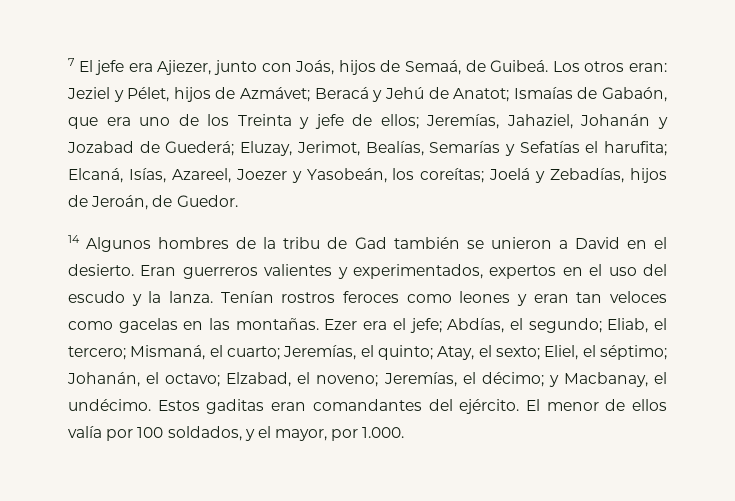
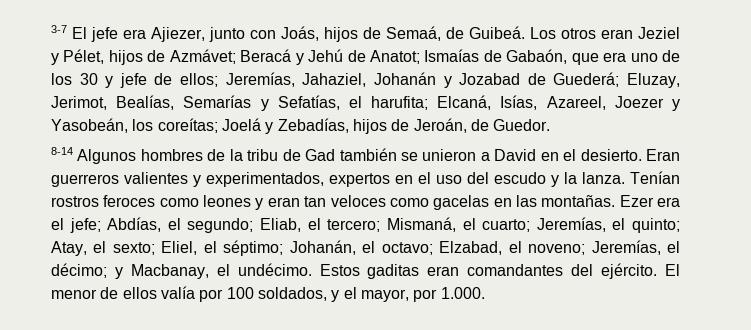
- 7 El jefe era Ajiezer, junto con Joás, hijos de Semaá, de Guibeá.
+ 3-7 El jefe era Ajiezer, junto con Joás, hijos de Semaá, de Guibeá.
- Los otros eran: Jeziel y Pélet, hijos de Azmávet; Beracá y Jehú de Anatot; Ismaías de Gabaón, que era uno de los Treinta y jefe de ellos; Jeremías, Jahaziel, Johanán y Jozabad de Guederá; Eluzay, Jerimot, Bealías, Semarías y Sefatías el harufita; Elcaná, Isías, Azareel, Joezer y Yasobeán, los coreítas; Joelá y Zebadías, hijos de Jeroán, de Guedor.
+ Los otros eran Jeziel y Pélet, hijos de Azmávet; Beracá y Jehú de Anatot; Ismaías de Gabaón, que era uno de los 30 y jefe de ellos; Jeremías, Jahaziel, Johanán y Jozabad de Guederá; Eluzay, Jerimot, Bealías, Semarías y Sefatías, el harufita; Elcaná, Isías, Azareel, Joezer y Yasobeán, los coreítas; Joelá y Zebadías, hijos de Jeroán, de Guedor.
- 14 Algunos hombres de la tribu de Gad también se unieron a David en el desierto.
+ 8-14 Algunos hombres de la tribu de Gad también se unieron a David en el desierto.

